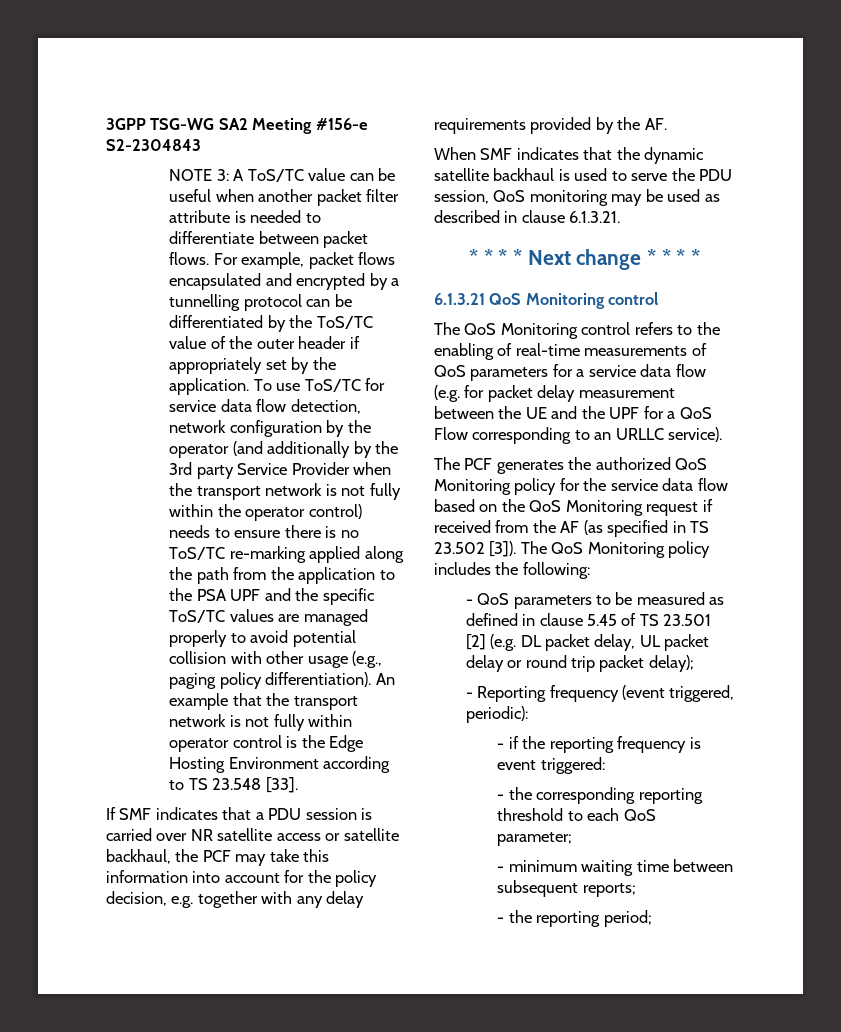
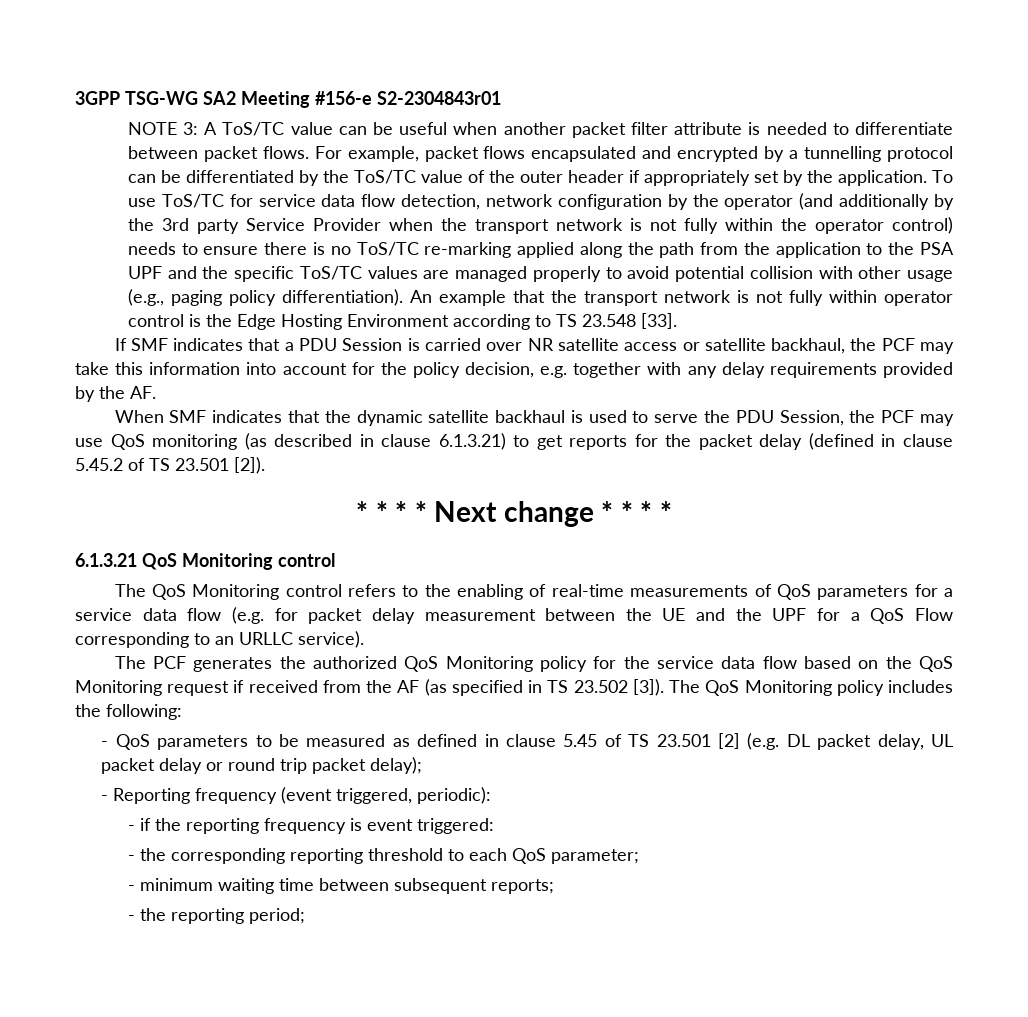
- 3GPP TSG-WG SA2 Meeting #156-e S2-2304843
+ 3GPP TSG-WG SA2 Meeting #156-e S2-2304843r01
- If SMF indicates that a PDU session is carried over NR satellite access or satellite backhaul, the PCF may take this information into account for the policy decision, e.g. together with any delay requirements provided by the AF.
+ If SMF indicates that a PDU Session is carried over NR satellite access or satellite backhaul, the PCF may take this information into account for the policy decision, e.g. together with any delay requirements provided by the AF.
- When SMF indicates that the dynamic satellite backhaul is used to serve the PDU session, QoS monitoring may be used as described in clause 6.1.3.21.
+ When SMF indicates that the dynamic satellite backhaul is used to serve the PDU Session, the PCF may use QoS monitoring (as described in clause 6.1.3.21) to get reports for the packet delay (defined in clause 5.45.2 of TS 23.501 [2]).

